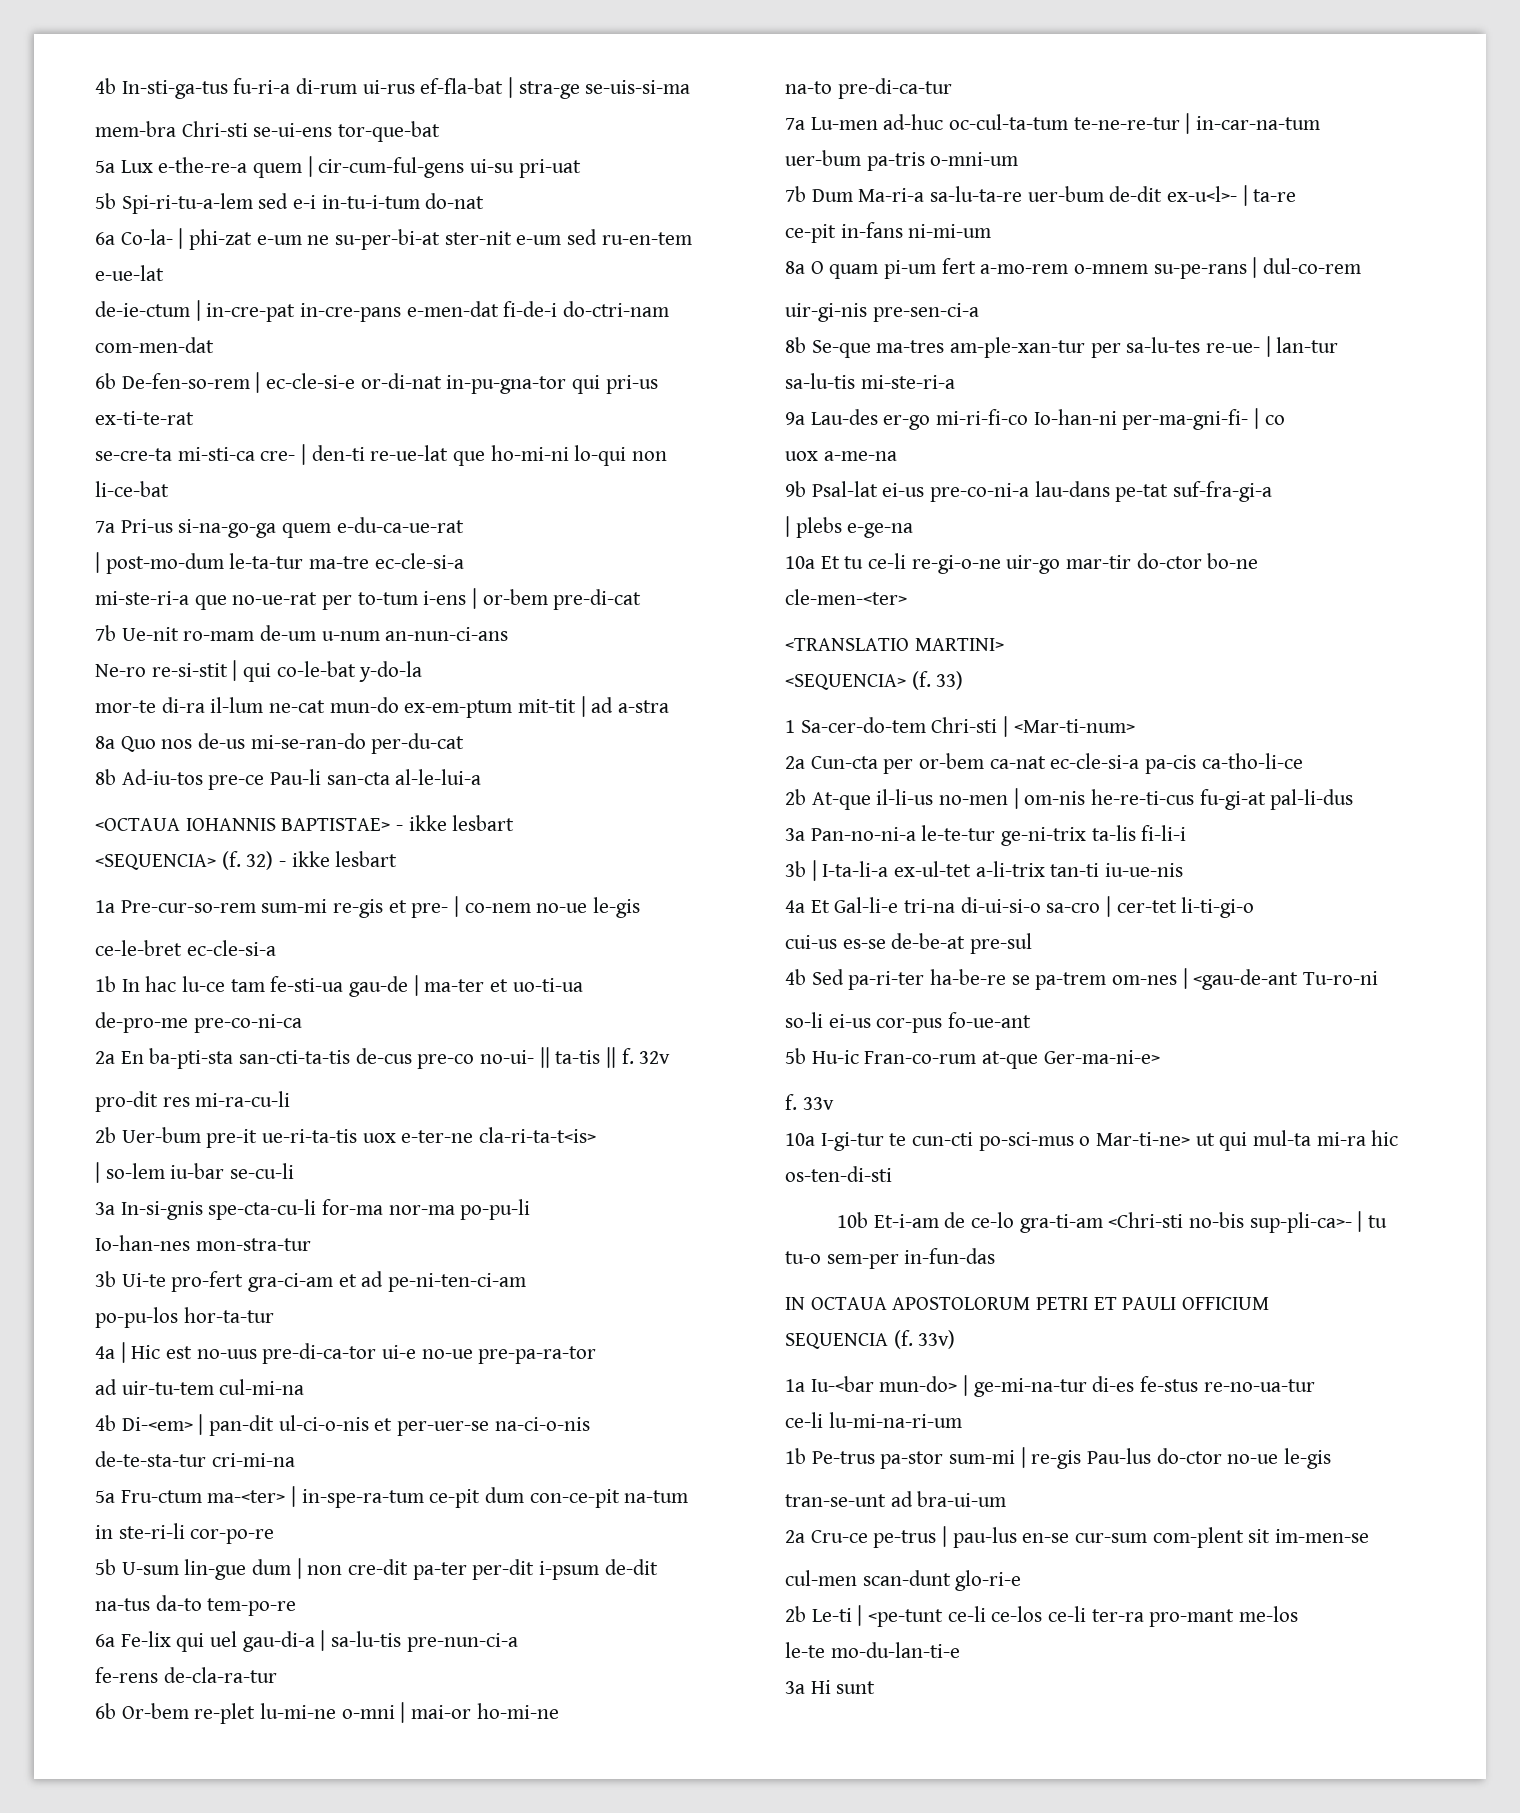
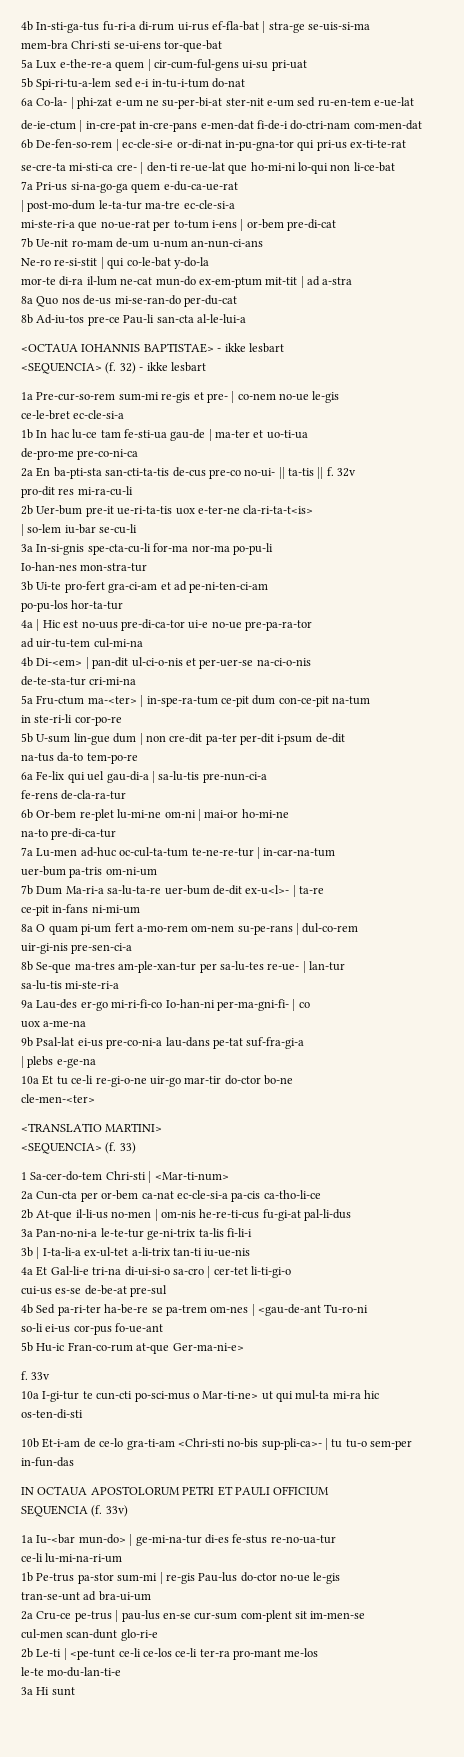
- 6b Or-bem re-plet lu-mi-ne o-mni | mai-or ho-mi-ne
+ 6b Or-bem re-plet lu-mi-ne om-ni | mai-or ho-mi-ne
- uer-bum pa-tris o-mni-um
+ uer-bum pa-tris om-ni-um
- 8a O quam pi-um fert a-mo-rem o-mnem su-pe-rans | dul-co-rem
+ 8a O quam pi-um fert a-mo-rem om-nem su-pe-rans | dul-co-rem

